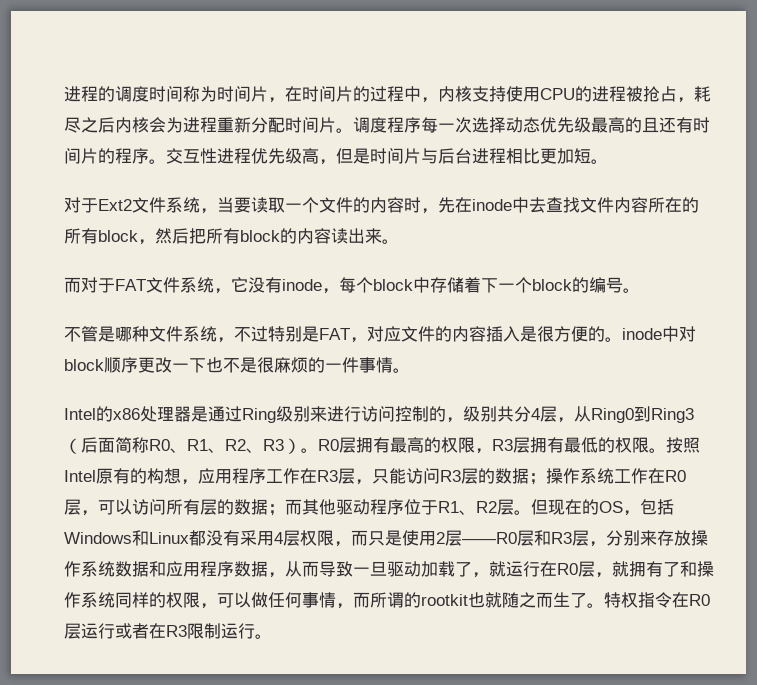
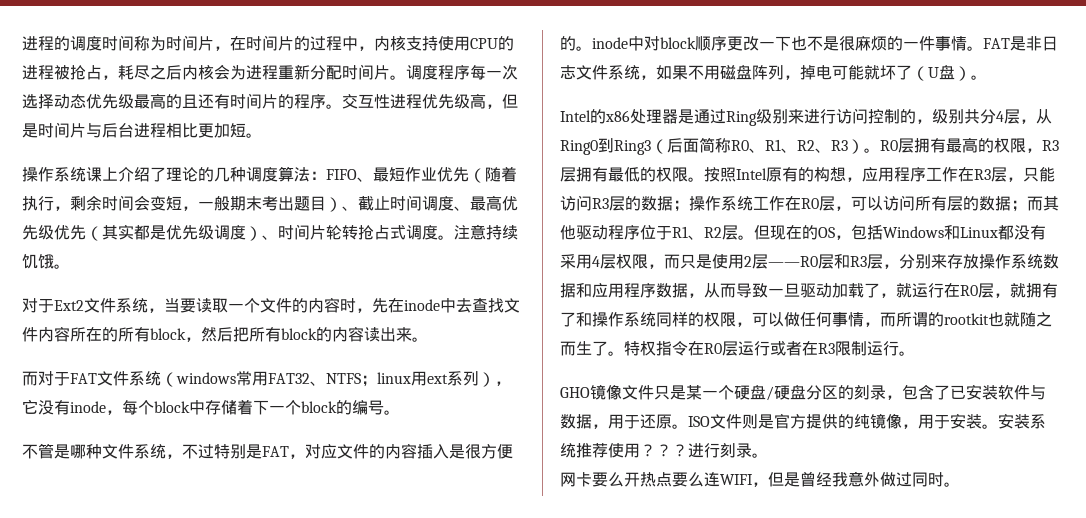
+ 操作系统课上介绍了理论的几种调度算法：FIFO、最短作业优先（随着执行，剩余时间会变短，一般期末考出题目）、截止时间调度、最高优先级优先（其实都是优先级调度）、时间片轮转抢占式调度。注意持续饥饿。
- 而对于FAT文件系统，它没有inode，每个block中存储着下一个block的编号。
+ 而对于FAT文件系统（windows常用FAT32、NTFS；linux用ext系列），它没有inode，每个block中存储着下一个block的编号。
+ FAT是非日志文件系统，如果不用磁盘阵列，掉电可能就坏了（U盘）。
+ GHO镜像文件只是某一个硬盘/硬盘分区的刻录，包含了已安装软件与数据，用于还原。ISO文件则是官方提供的纯镜像，用于安装。安装系统推荐使用？？？进行刻录。
+ 网卡要么开热点要么连WIFI，但是曾经我意外做过同时。

